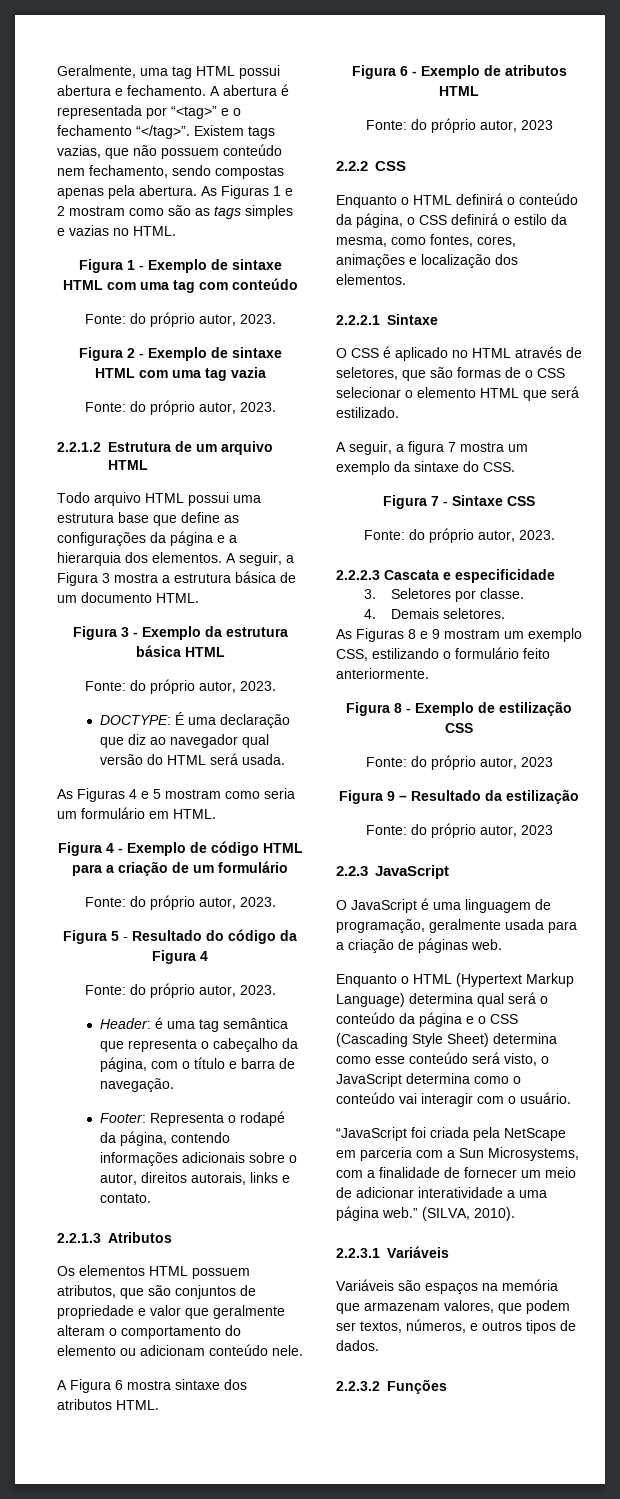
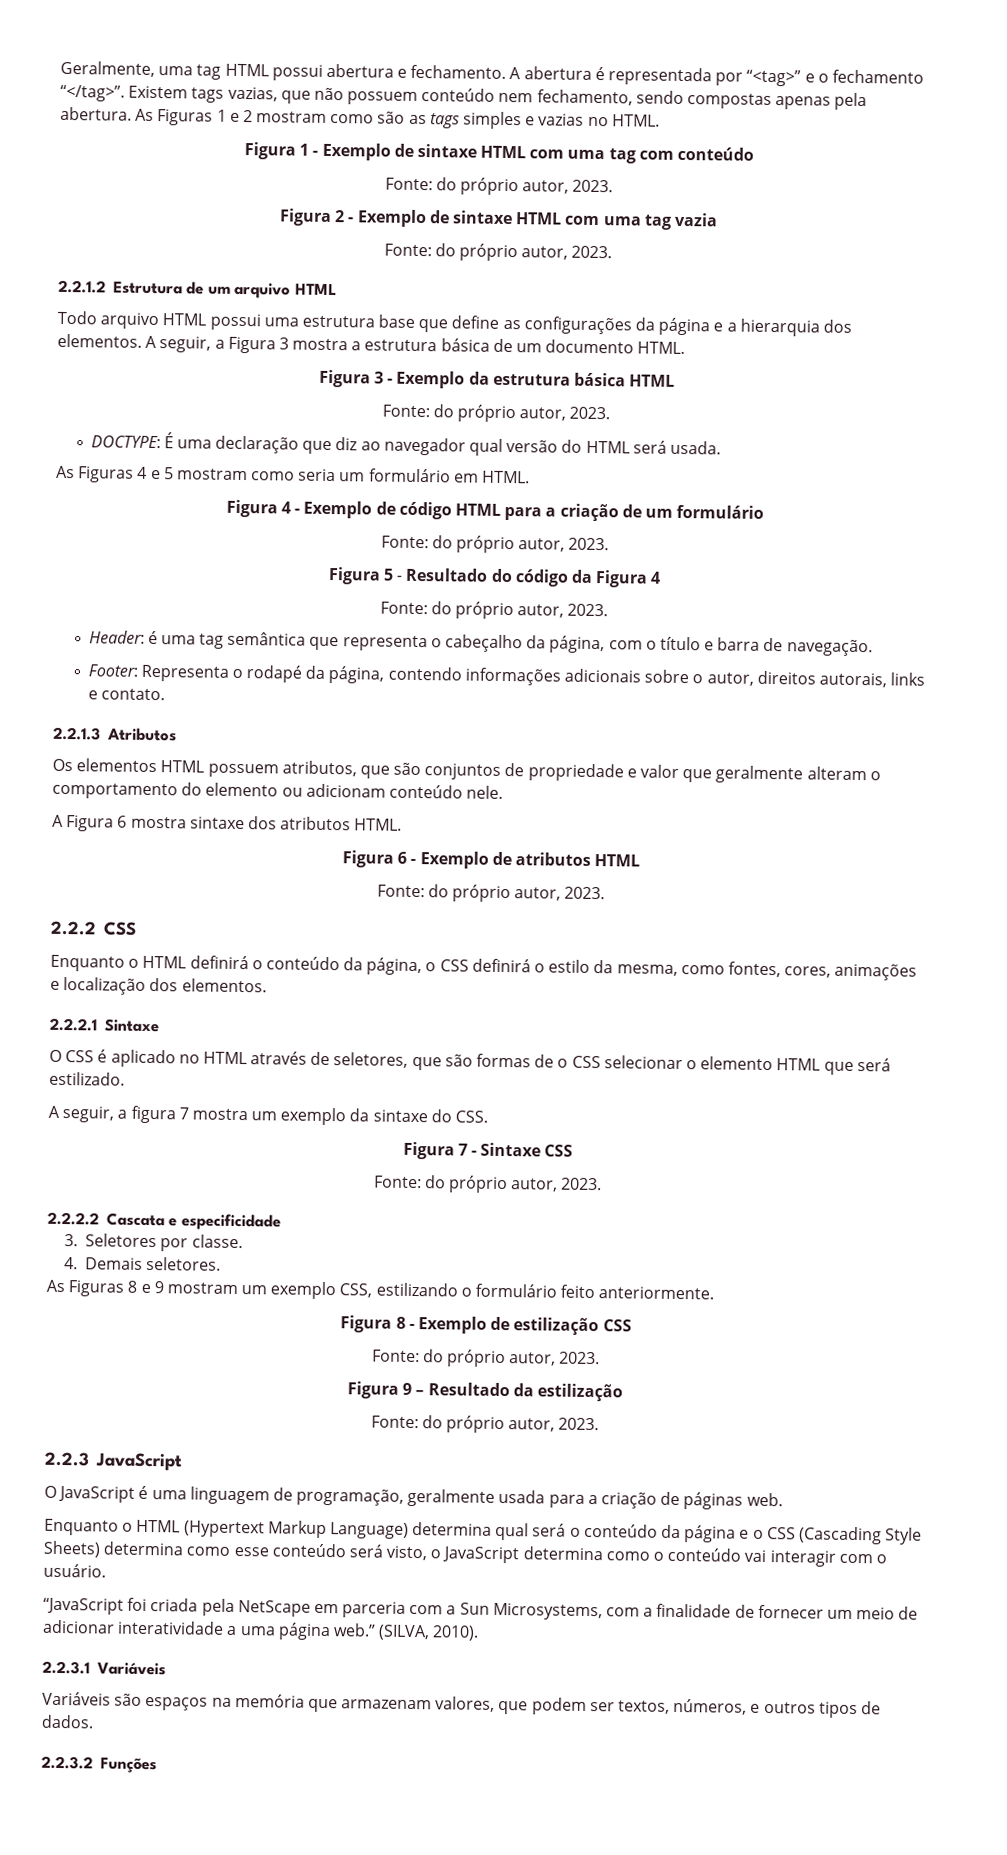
  Figura 6 - Exemplo de atributos HTML
- Fonte: do próprio autor, 2023
+ Fonte: do próprio autor, 2023.
- 2.2.2.3 Cascata e especificidade
+ 2.2.2.2 Cascata e especificidade
  Figura 8 - Exemplo de estilização CSS
- Fonte: do próprio autor, 2023
+ Fonte: do próprio autor, 2023.
  Figura 9 – Resultado da estilização
- Fonte: do próprio autor, 2023
+ Fonte: do próprio autor, 2023.
- Enquanto o HTML (Hypertext Markup Language) determina qual será o conteúdo da página e o CSS (Cascading Style Sheet) determina como esse conteúdo será visto, o JavaScript determina como o conteúdo vai interagir com o usuário.
+ Enquanto o HTML (Hypertext Markup Language) determina qual será o conteúdo da página e o CSS (Cascading Style Sheets) determina como esse conteúdo será visto, o JavaScript determina como o conteúdo vai interagir com o usuário.

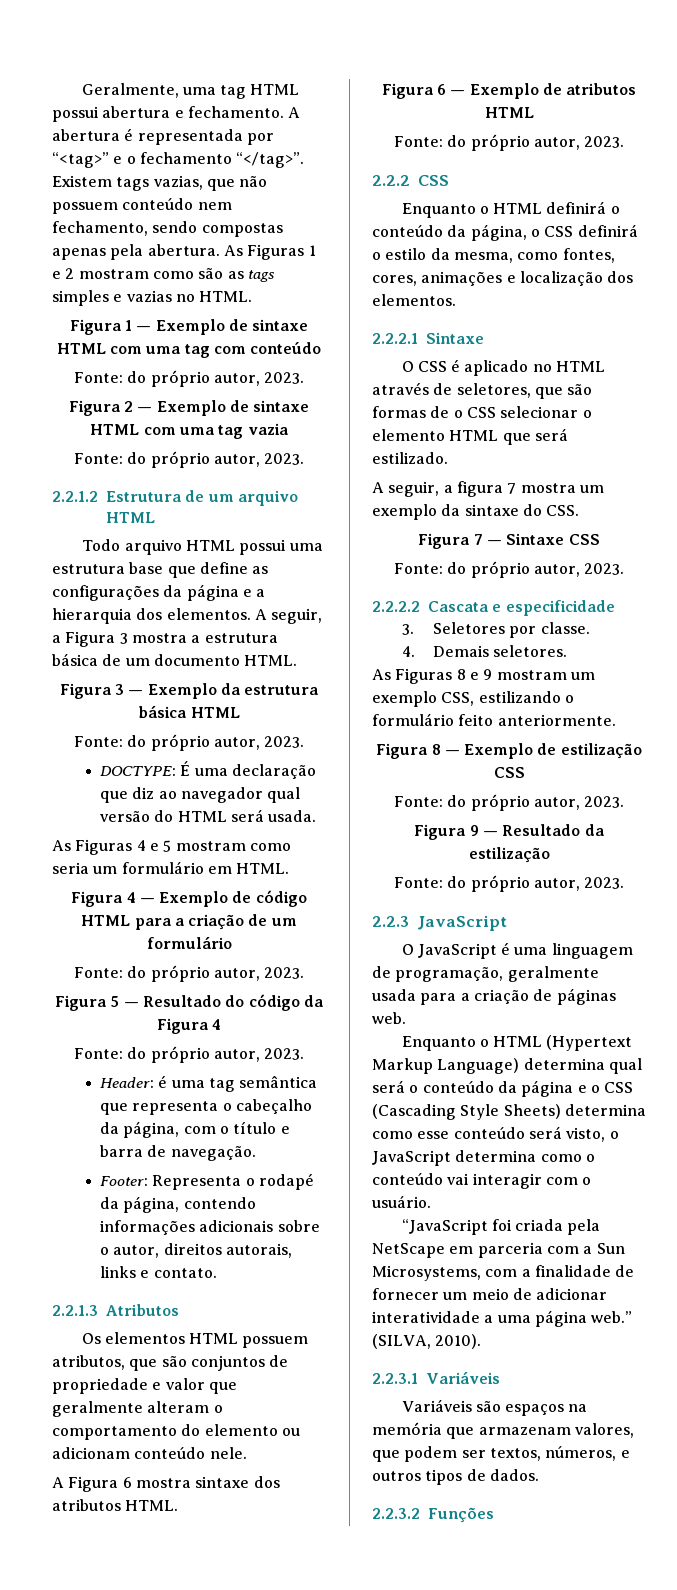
- Figura 1 - Exemplo de sintaxe HTML com uma tag com conteúdo
+ Figura 1 — Exemplo de sintaxe HTML com uma tag com conteúdo
- Figura 2 - Exemplo de sintaxe HTML com uma tag vazia
+ Figura 2 — Exemplo de sintaxe HTML com uma tag vazia
- Figura 3 - Exemplo da estrutura básica HTML
+ Figura 3 — Exemplo da estrutura básica HTML
- Figura 4 - Exemplo de código HTML para a criação de um formulário
+ Figura 4 — Exemplo de código HTML para a criação de um formulário
- Figura 5 - Resultado do código da Figura 4
+ Figura 5 — Resultado do código da Figura 4
- Figura 6 - Exemplo de atributos HTML
+ Figura 6 — Exemplo de atributos HTML
- Figura 7 - Sintaxe CSS
+ Figura 7 — Sintaxe CSS
- Figura 8 - Exemplo de estilização CSS
+ Figura 8 — Exemplo de estilização CSS
- Figura 9 – Resultado da estilização
+ Figura 9 — Resultado da estilização

